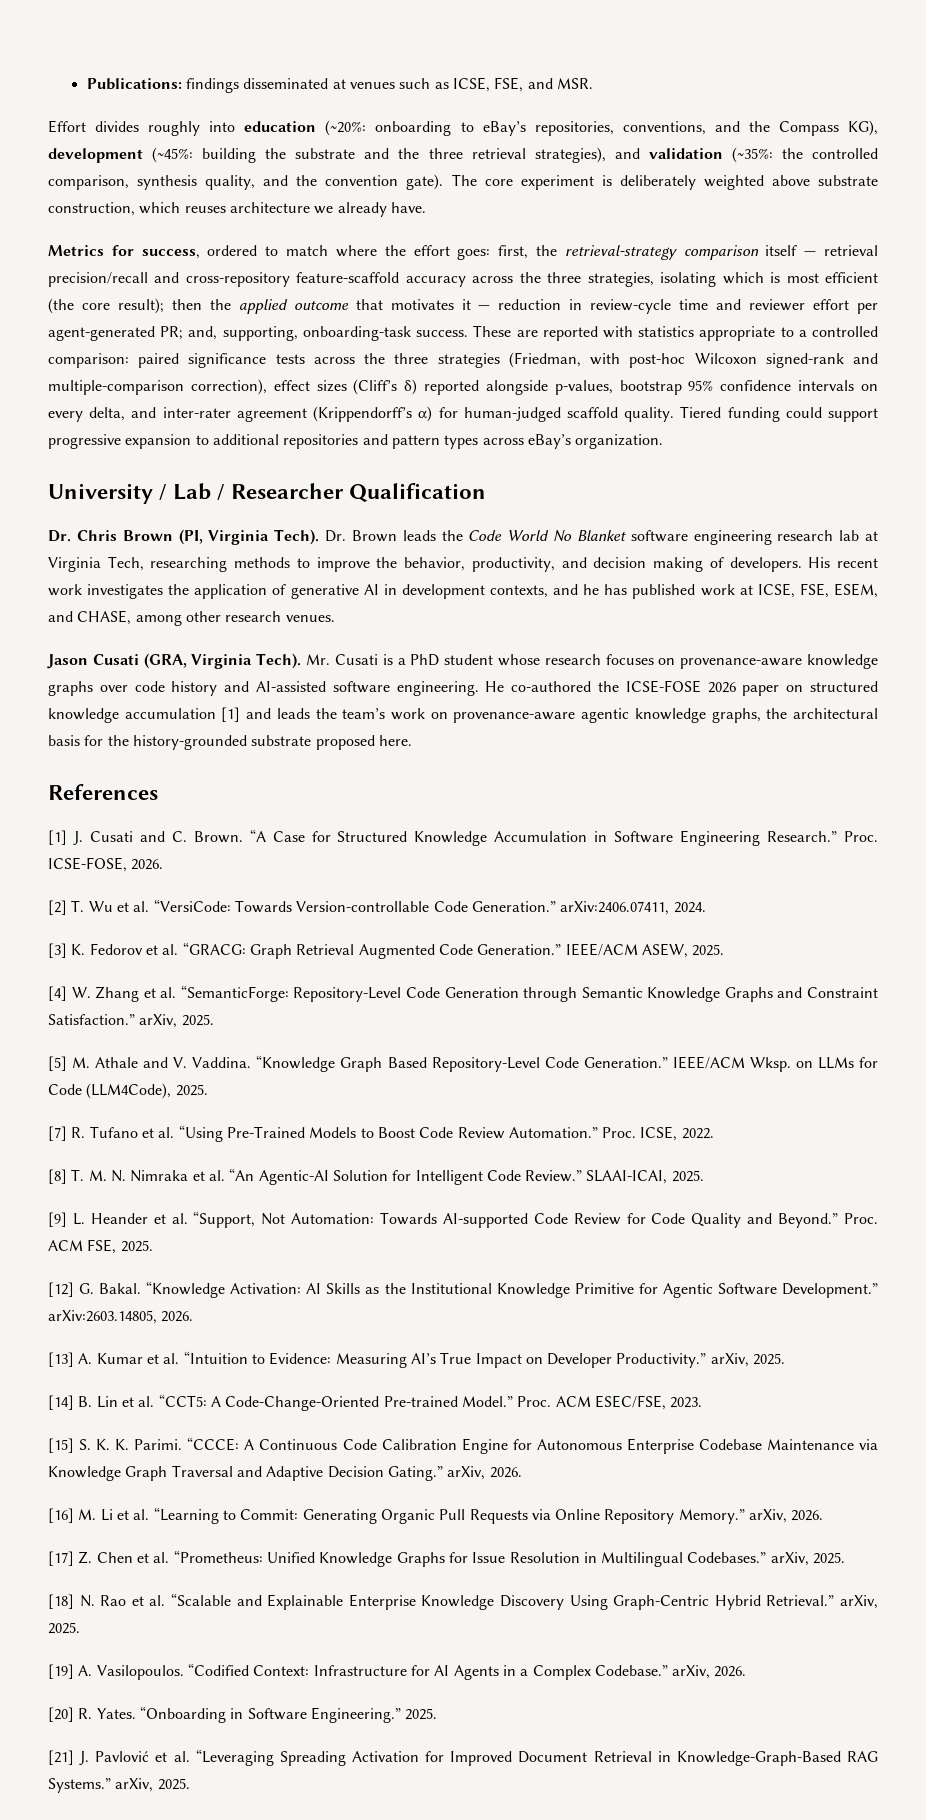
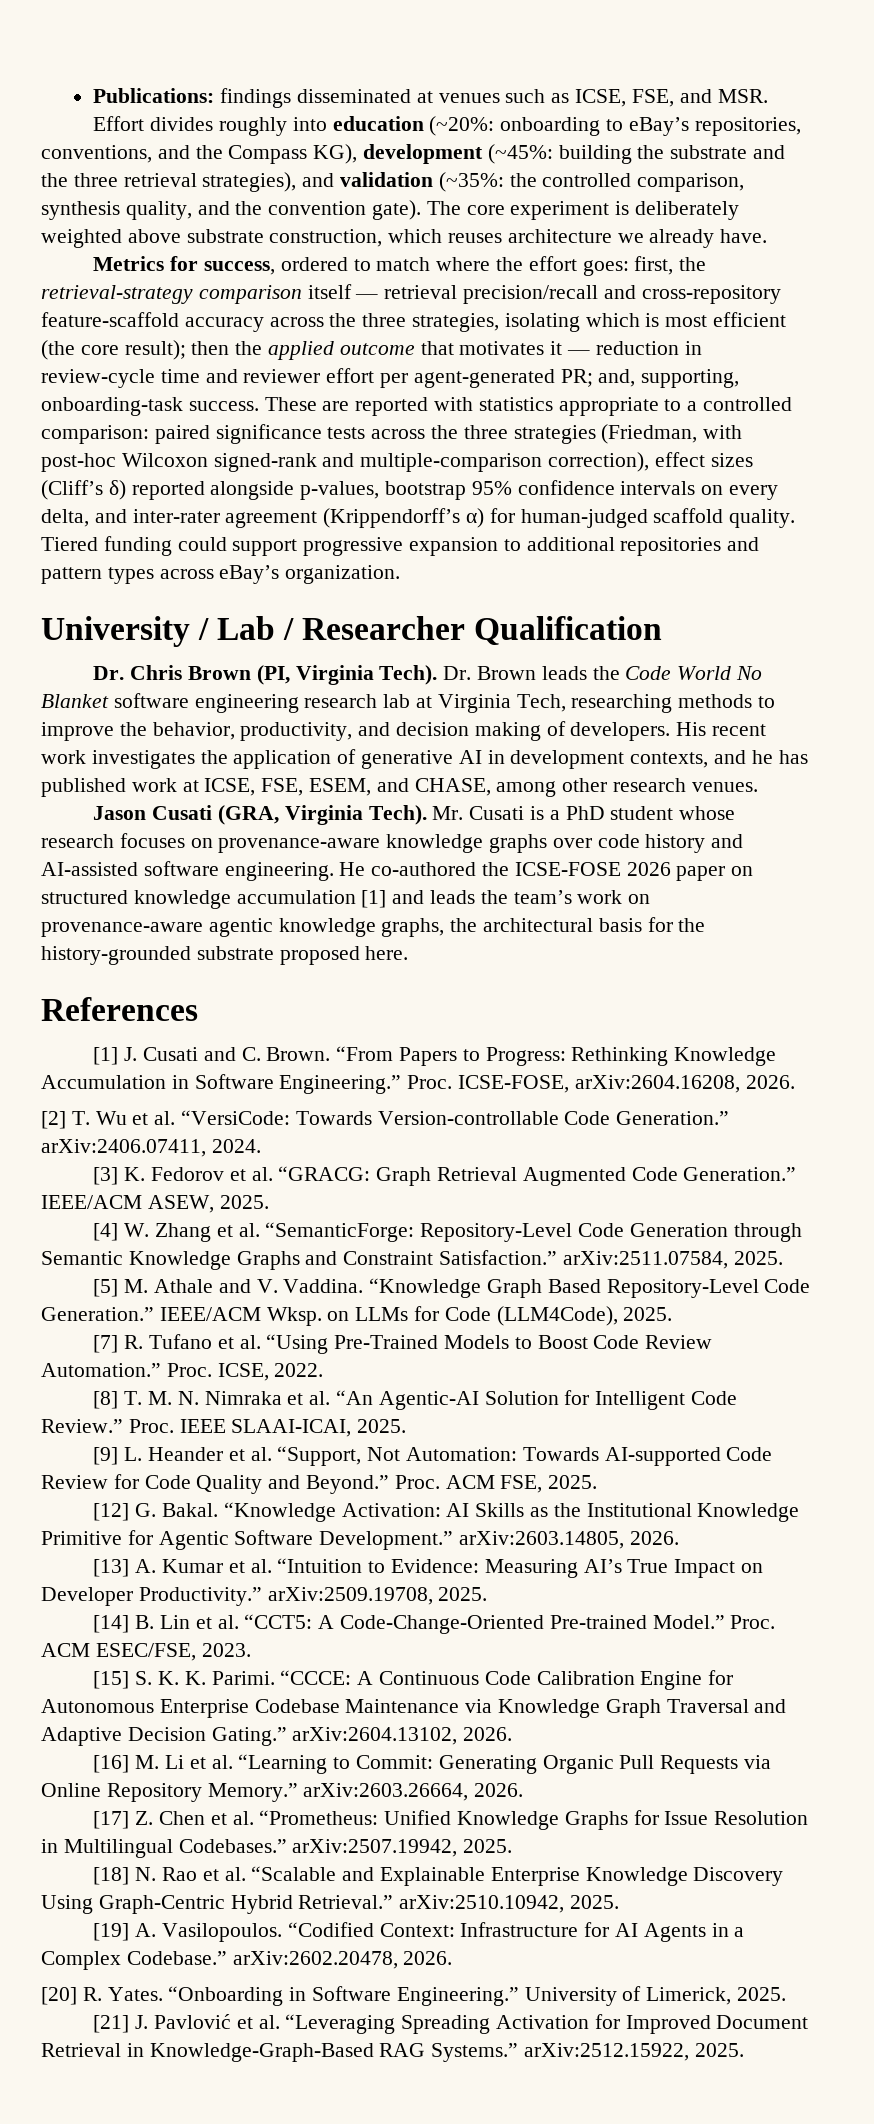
- “A Case for Structured Knowledge Accumulation in Software Engineering Research.”
+ “From Papers to Progress: Rethinking Knowledge Accumulation in Software Engineering.”
- ICSE-FOSE, 2026.
+ ICSE-FOSE, arXiv:2604.16208, 2026.
- [4] W. Zhang et al. “SemanticForge: Repository-Level Code Generation through Semantic Knowledge Graphs and Constraint Satisfaction.” arXiv, 2025.
+ [4] W. Zhang et al. “SemanticForge: Repository-Level Code Generation through Semantic Knowledge Graphs and Constraint Satisfaction.” arXiv:2511.07584, 2025.
- SLAAI-ICAI, 2025.
+ Proc. IEEE SLAAI-ICAI, 2025.
- [13] A. Kumar et al. “Intuition to Evidence: Measuring AI’s True Impact on Developer Productivity.” arXiv, 2025.
+ [13] A. Kumar et al. “Intuition to Evidence: Measuring AI’s True Impact on Developer Productivity.” arXiv:2509.19708, 2025.
- “CCCE: A Continuous Code Calibration Engine for Autonomous Enterprise Codebase Maintenance via Knowledge Graph Traversal and Adaptive Decision Gating.” arXiv, 2026.
+ “CCCE: A Continuous Code Calibration Engine for Autonomous Enterprise Codebase Maintenance via Knowledge Graph Traversal and Adaptive Decision Gating.” arXiv:2604.13102, 2026.
- [16] M. Li et al. “Learning to Commit: Generating Organic Pull Requests via Online Repository Memory.” arXiv, 2026.
+ [16] M. Li et al. “Learning to Commit: Generating Organic Pull Requests via Online Repository Memory.” arXiv:2603.26664, 2026.
- [17] Z. Chen et al. “Prometheus: Unified Knowledge Graphs for Issue Resolution in Multilingual Codebases.” arXiv, 2025.
+ [17] Z. Chen et al. “Prometheus: Unified Knowledge Graphs for Issue Resolution in Multilingual Codebases.” arXiv:2507.19942, 2025.
- [18] N. Rao et al. “Scalable and Explainable Enterprise Knowledge Discovery Using Graph-Centric Hybrid Retrieval.” arXiv, 2025.
+ [18] N. Rao et al. “Scalable and Explainable Enterprise Knowledge Discovery Using Graph-Centric Hybrid Retrieval.” arXiv:2510.10942, 2025.
- “Codified Context: Infrastructure for AI Agents in a Complex Codebase.” arXiv, 2026.
+ “Codified Context: Infrastructure for AI Agents in a Complex Codebase.” arXiv:2602.20478, 2026.
- “Onboarding in Software Engineering.” 2025.
+ “Onboarding in Software Engineering.” University of Limerick, 2025.
- [21] J. Pavlović et al. “Leveraging Spreading Activation for Improved Document Retrieval in Knowledge-Graph-Based RAG Systems.” arXiv, 2025.
+ [21] J. Pavlović et al. “Leveraging Spreading Activation for Improved Document Retrieval in Knowledge-Graph-Based RAG Systems.” arXiv:2512.15922, 2025.

